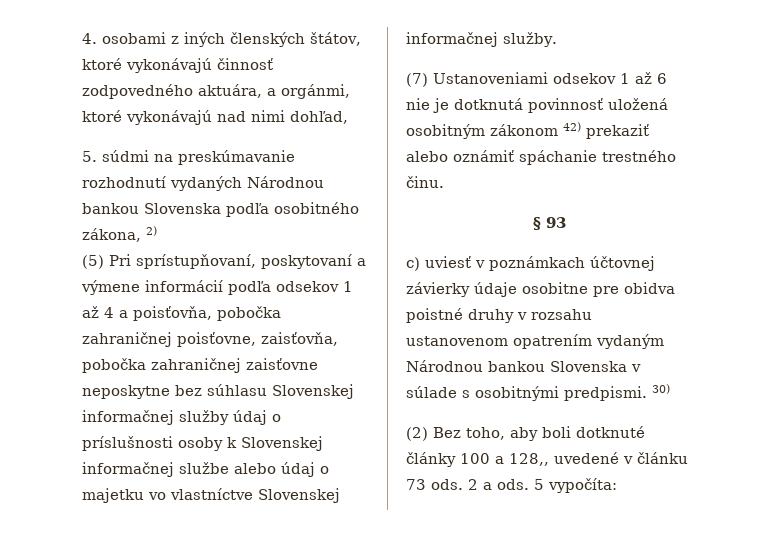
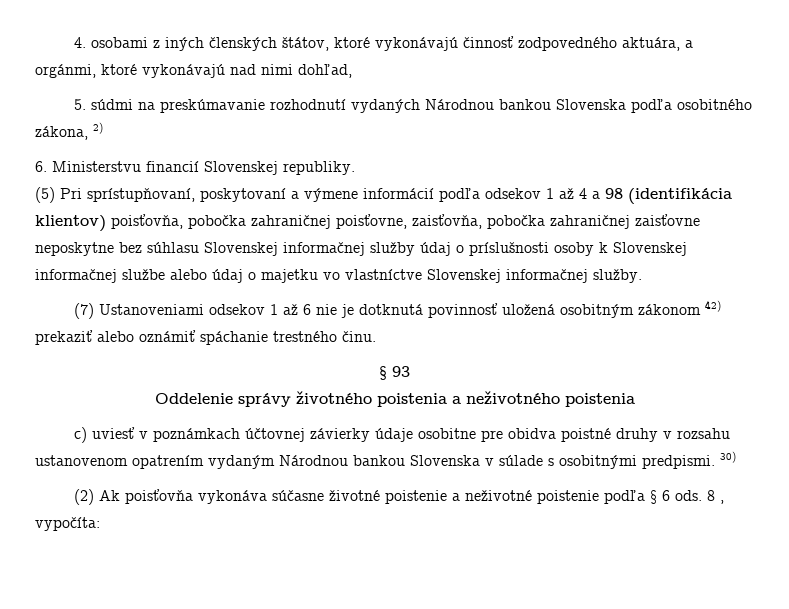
+ 6. Ministerstvu financií Slovenskej republiky.
- (5) Pri sprístupňovaní, poskytovaní a výmene informácií podľa odsekov 1 až 4 a poisťovňa, pobočka zahraničnej poisťovne, zaisťovňa, pobočka zahraničnej zaisťovne neposkytne bez súhlasu Slovenskej informačnej služby údaj o príslušnosti osoby k Slovenskej informačnej službe alebo údaj o majetku vo vlastníctve Slovenskej informačnej služby.
+ (5) Pri sprístupňovaní, poskytovaní a výmene informácií podľa odsekov 1 až 4 a 98 (identifikácia klientov) poisťovňa, pobočka zahraničnej poisťovne, zaisťovňa, pobočka zahraničnej zaisťovne neposkytne bez súhlasu Slovenskej informačnej služby údaj o príslušnosti osoby k Slovenskej informačnej službe alebo údaj o majetku vo vlastníctve Slovenskej informačnej služby.
+ Oddelenie správy životného poistenia a neživotného poistenia
- (2) Bez toho, aby boli dotknuté články 100 a 128,, uvedené v článku 73 ods. 2 a ods. 5 vypočíta:
+ (2) Ak poisťovňa vykonáva súčasne životné poistenie a neživotné poistenie podľa § 6 ods. 8 , vypočíta:

